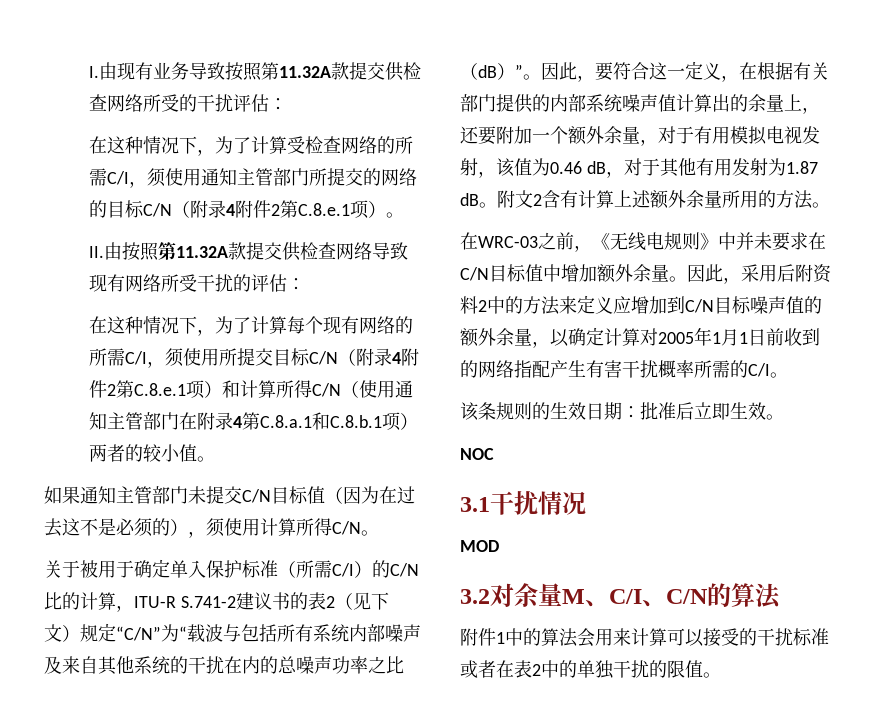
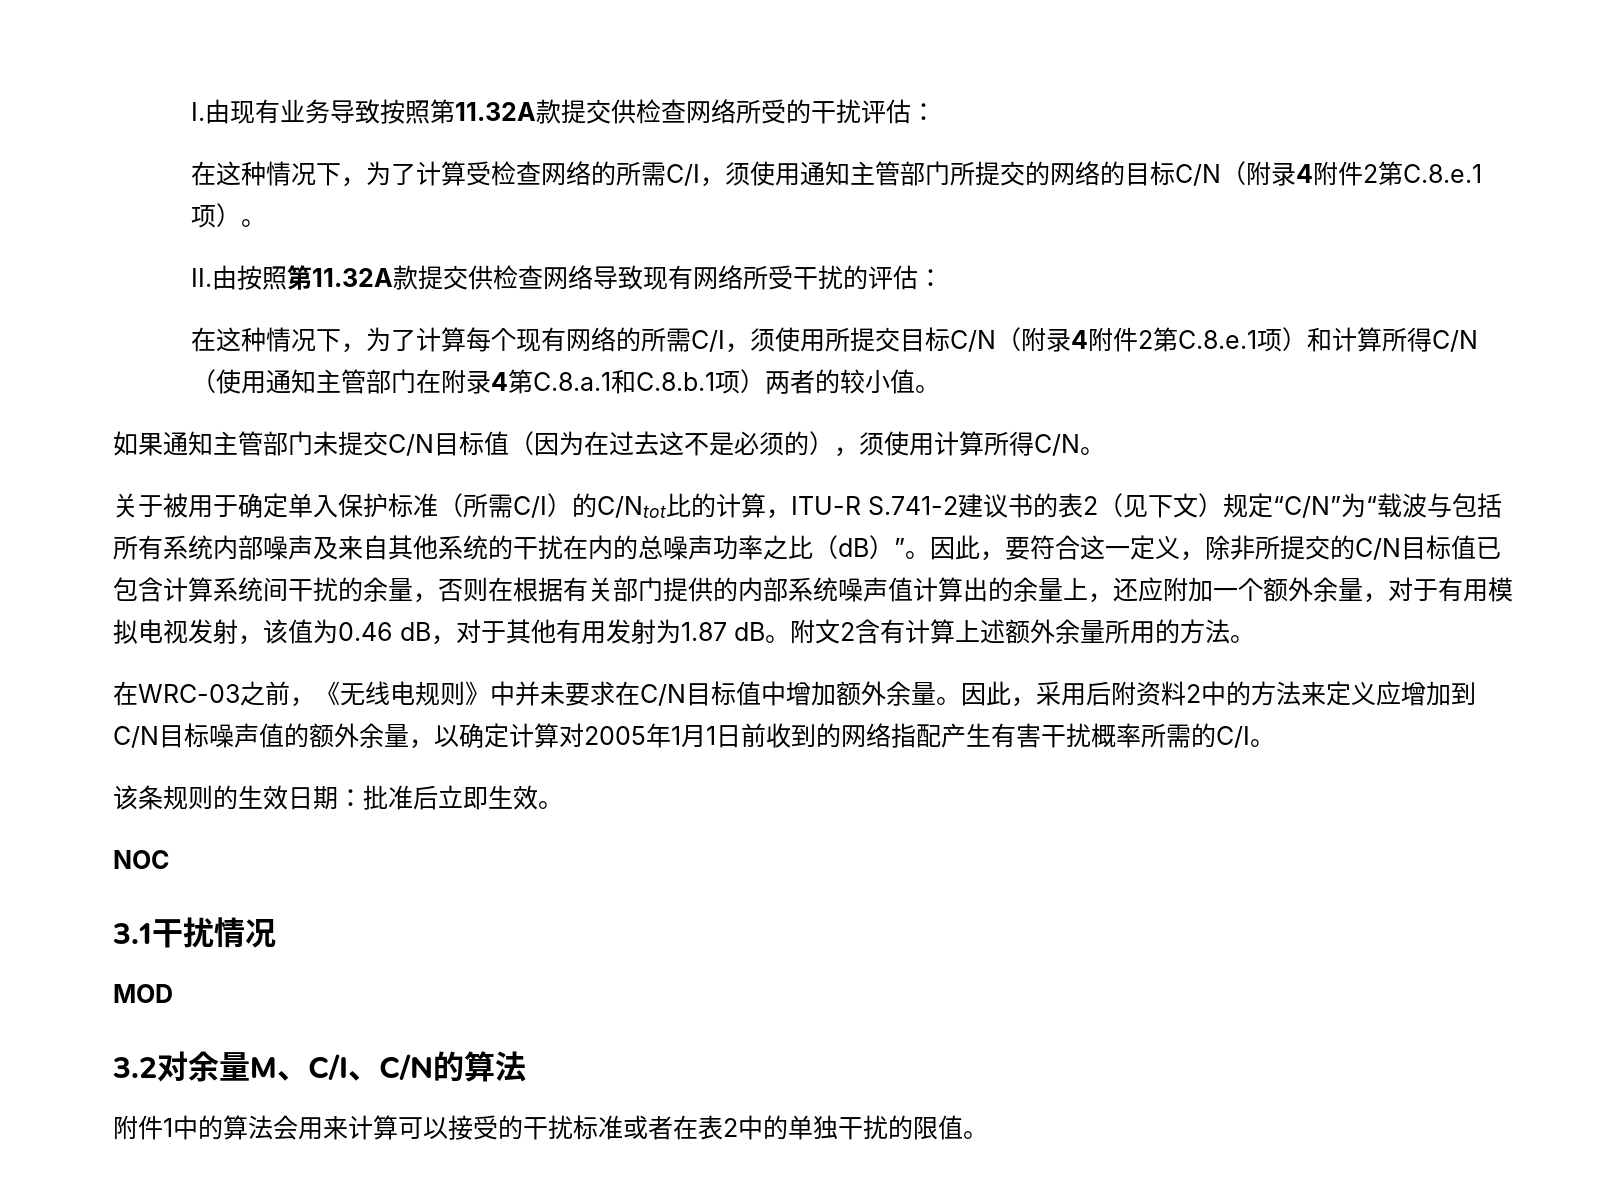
- 关于被用于确定单入保护标准（所需C/I）的C/N比的计算，ITU-R S.741-2建议书的表2（见下文）规定“C/N”为“载波与包括所有系统内部噪声及来自其他系统的干扰在内的总噪声功率之比（dB）”。
+ 关于被用于确定单入保护标准（所需C/I）的C/Ntot比的计算，ITU-R S.741-2建议书的表2（见下文）规定“C/N”为“载波与包括所有系统内部噪声及来自其他系统的干扰在内的总噪声功率之比（dB）”。
- 因此，要符合这一定义，在根据有关部门提供的内部系统噪声值计算出的余量上，还要附加一个额外余量，对于有用模拟电视发射，该值为0.46 dB，对于其他有用发射为1.87 dB。
+ 因此，要符合这一定义，除非所提交的C/N目标值已包含计算系统间干扰的余量，否则在根据有关部门提供的内部系统噪声值计算出的余量上，还应附加一个额外余量，对于有用模拟电视发射，该值为0.46 dB，对于其他有用发射为1.87 dB。

